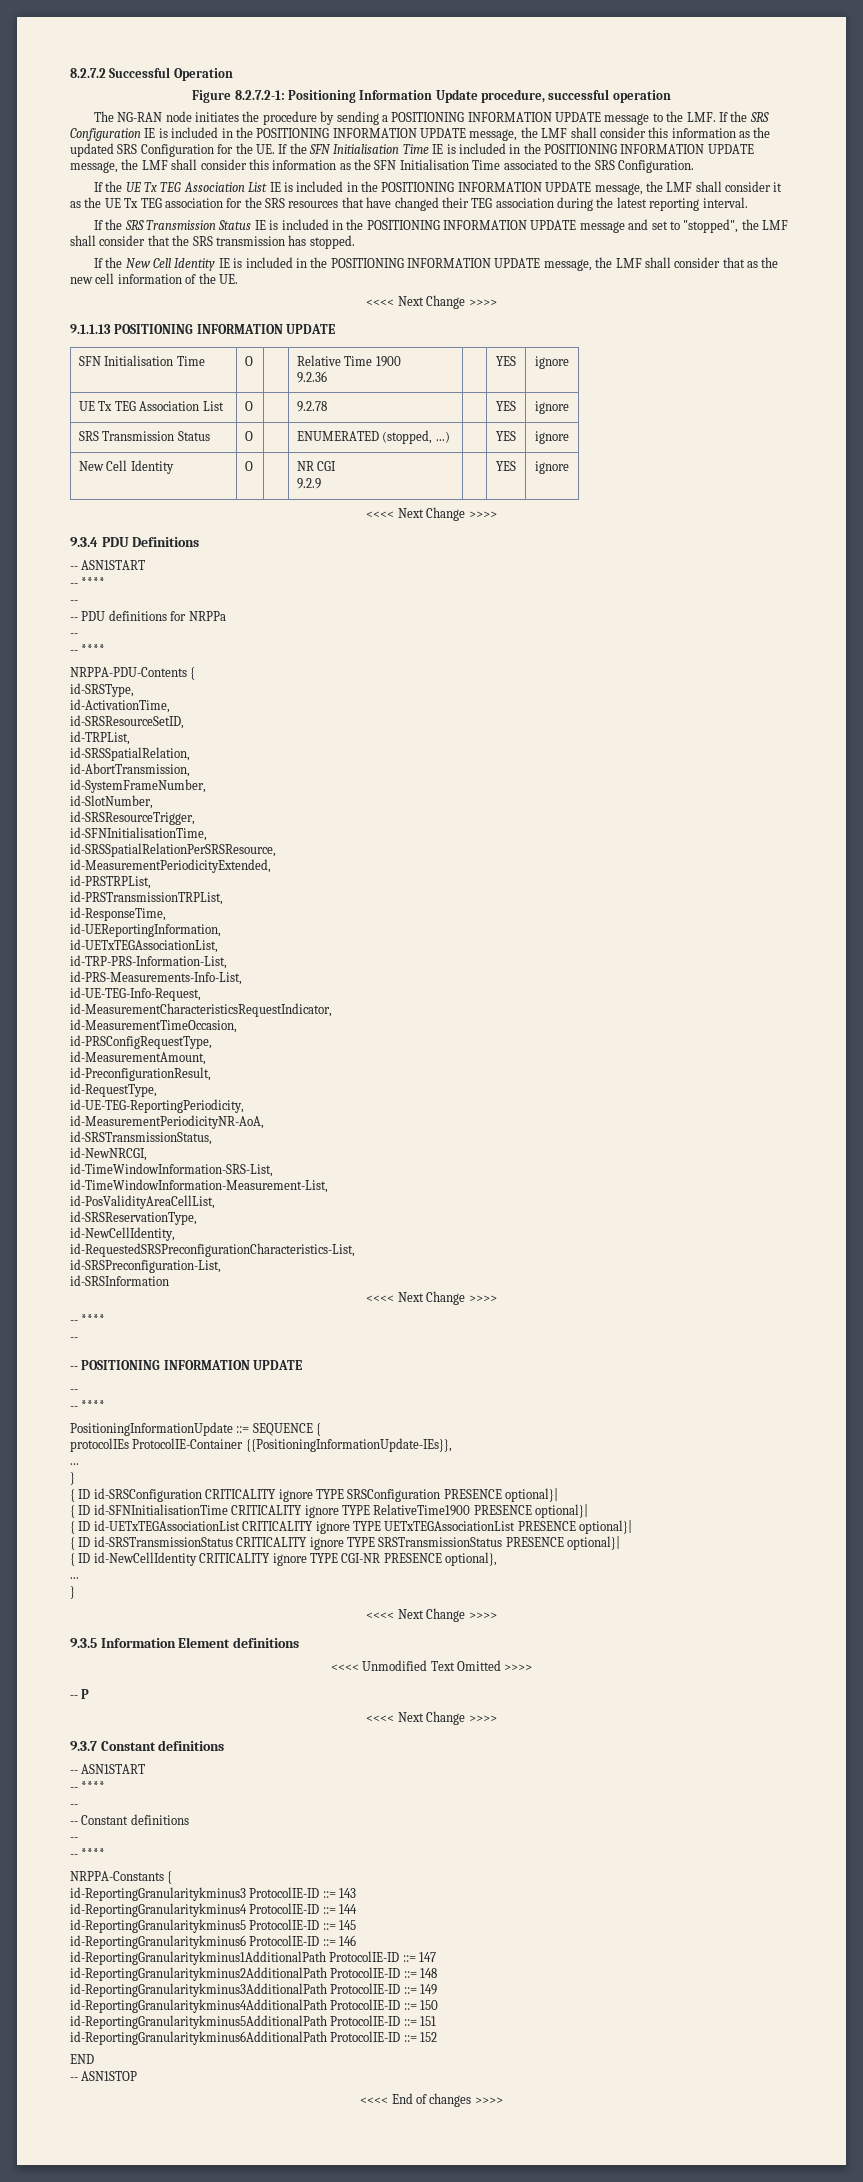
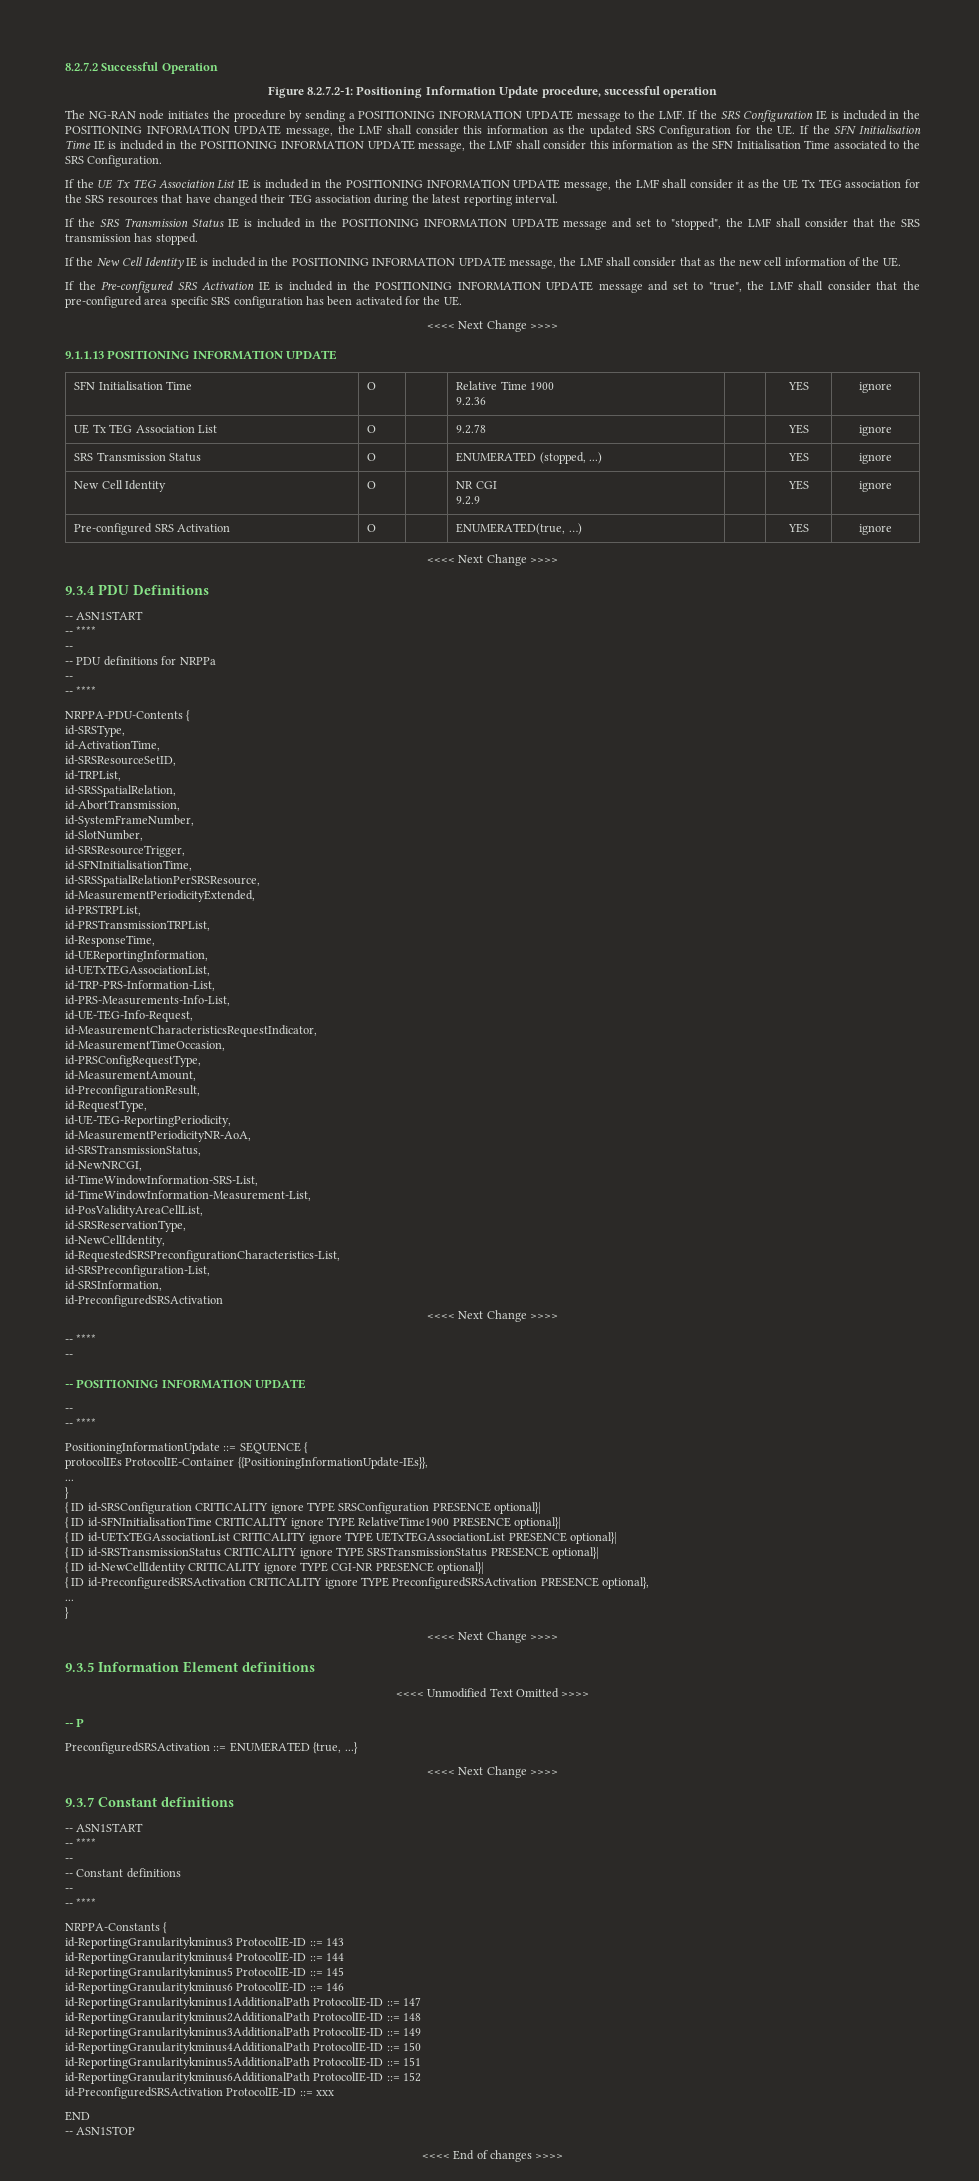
+ If the Pre-configured SRS Activation IE is included in the POSITIONING INFORMATION UPDATE message and set to "true", the LMF shall consider that the pre-configured area specific SRS configuration has been activated for the UE.
+ Pre-configured SRS Activation | O | | ENUMERATED(true, …) | | YES | ignore
- id-SRSInformation
+ id-SRSInformation,
+ id-PreconfiguredSRSActivation
- { ID id-NewCellIdentity CRITICALITY ignore TYPE CGI-NR PRESENCE optional},
+ { ID id-NewCellIdentity CRITICALITY ignore TYPE CGI-NR PRESENCE optional}|
+ { ID id-PreconfiguredSRSActivation CRITICALITY ignore TYPE PreconfiguredSRSActivation PRESENCE optional},
+ PreconfiguredSRSActivation ::= ENUMERATED {true, ...}
+ id-PreconfiguredSRSActivation ProtocolIE-ID ::= xxx

